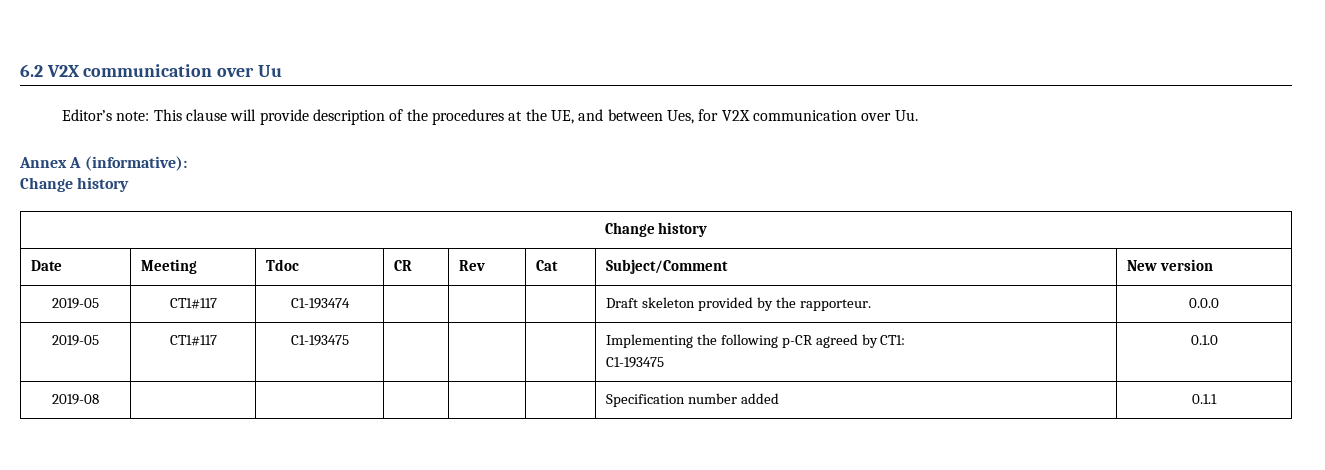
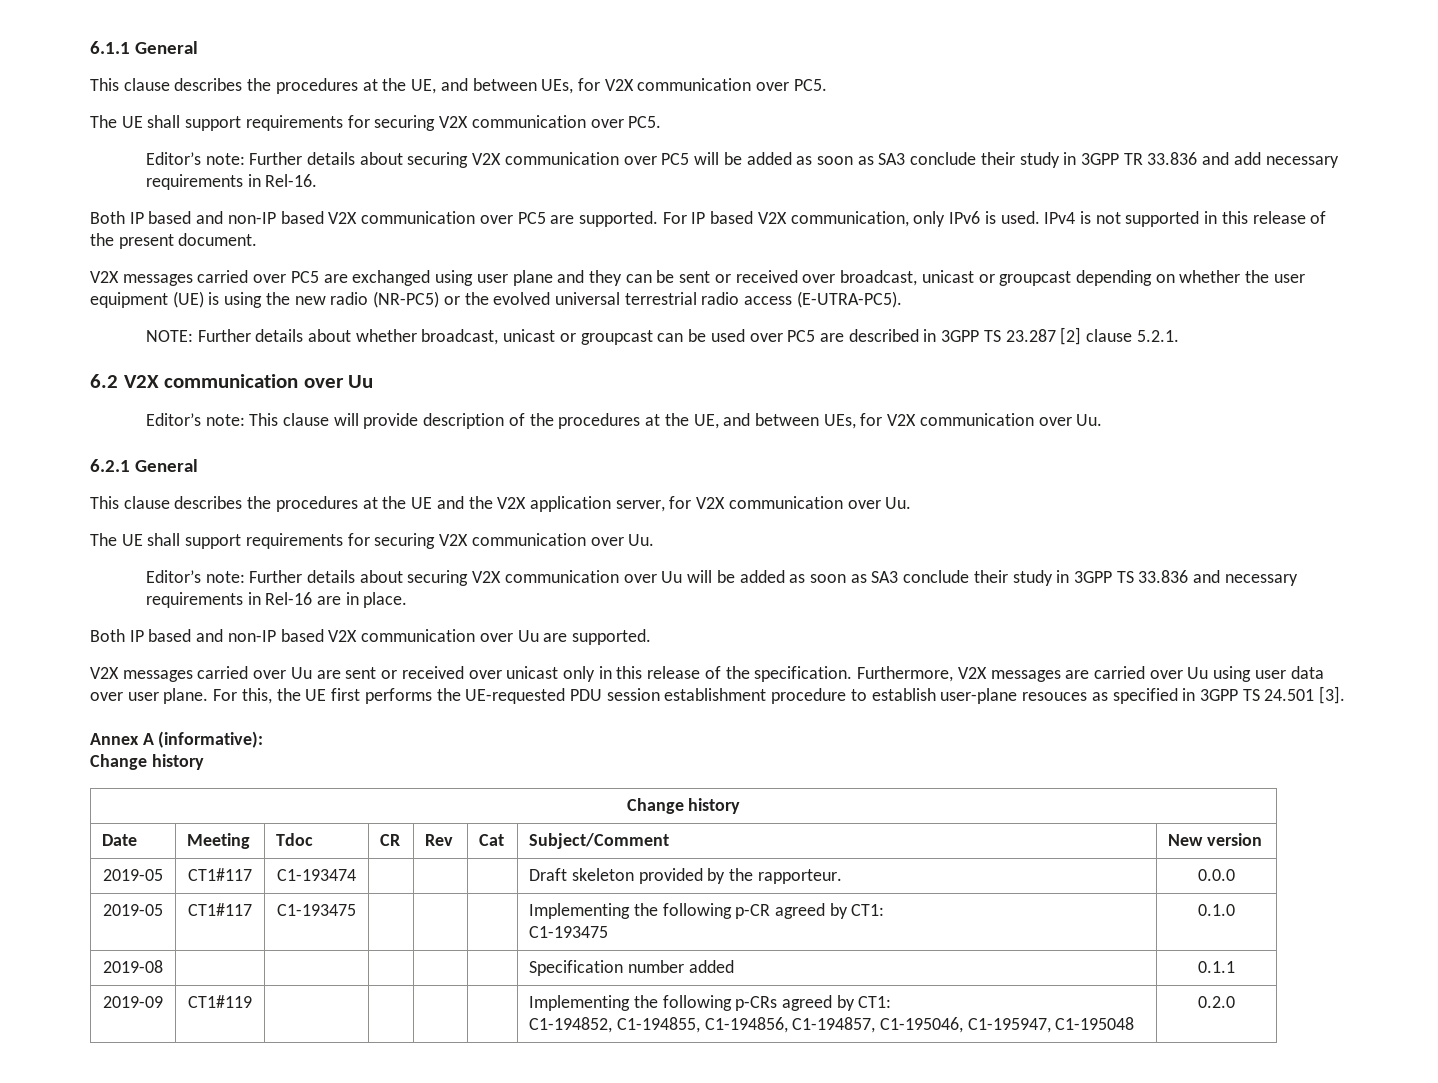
+ 6.1.1 General
+ This clause describes the procedures at the UE, and between UEs, for V2X communication over PC5.
+ The UE shall support requirements for securing V2X communication over PC5.
+ Editor’s note: Further details about securing V2X communication over PC5 will be added as soon as SA3 conclude their study in 3GPP TR 33.836 and add necessary requirements in Rel-16.
+ Both IP based and non-IP based V2X communication over PC5 are supported. For IP based V2X communication, only IPv6 is used. IPv4 is not supported in this release of the present document.
+ V2X messages carried over PC5 are exchanged using user plane and they can be sent or received over broadcast, unicast or groupcast depending on whether the user equipment (UE) is using the new radio (NR-PC5) or the evolved universal terrestrial radio access (E-UTRA-PC5).
+ NOTE: Further details about whether broadcast, unicast or groupcast can be used over PC5 are described in 3GPP TS 23.287 [2] clause 5.2.1.
- Editor’s note: This clause will provide description of the procedures at the UE, and between Ues, for V2X communication over Uu.
+ Editor’s note: This clause will provide description of the procedures at the UE, and between UEs, for V2X communication over Uu.
+ 6.2.1 General
+ This clause describes the procedures at the UE and the V2X application server, for V2X communication over Uu.
+ The UE shall support requirements for securing V2X communication over Uu.
+ Editor’s note: Further details about securing V2X communication over Uu will be added as soon as SA3 conclude their study in 3GPP TS 33.836 and necessary requirements in Rel-16 are in place.
+ Both IP based and non-IP based V2X communication over Uu are supported.
+ V2X messages carried over Uu are sent or received over unicast only in this release of the specification. Furthermore, V2X messages are carried over Uu using user data over user plane. For this, the UE first performs the UE-requested PDU session establishment procedure to establish user-plane resouces as specified in 3GPP TS 24.501 [3].
+ 2019-09 | CT1#119 | | | | | Implementing the following p-CRs agreed by CT1:
+ C1-194852, C1-194855, C1-194856, C1-194857, C1-195046, C1-195947, C1-195048 | 0.2.0

